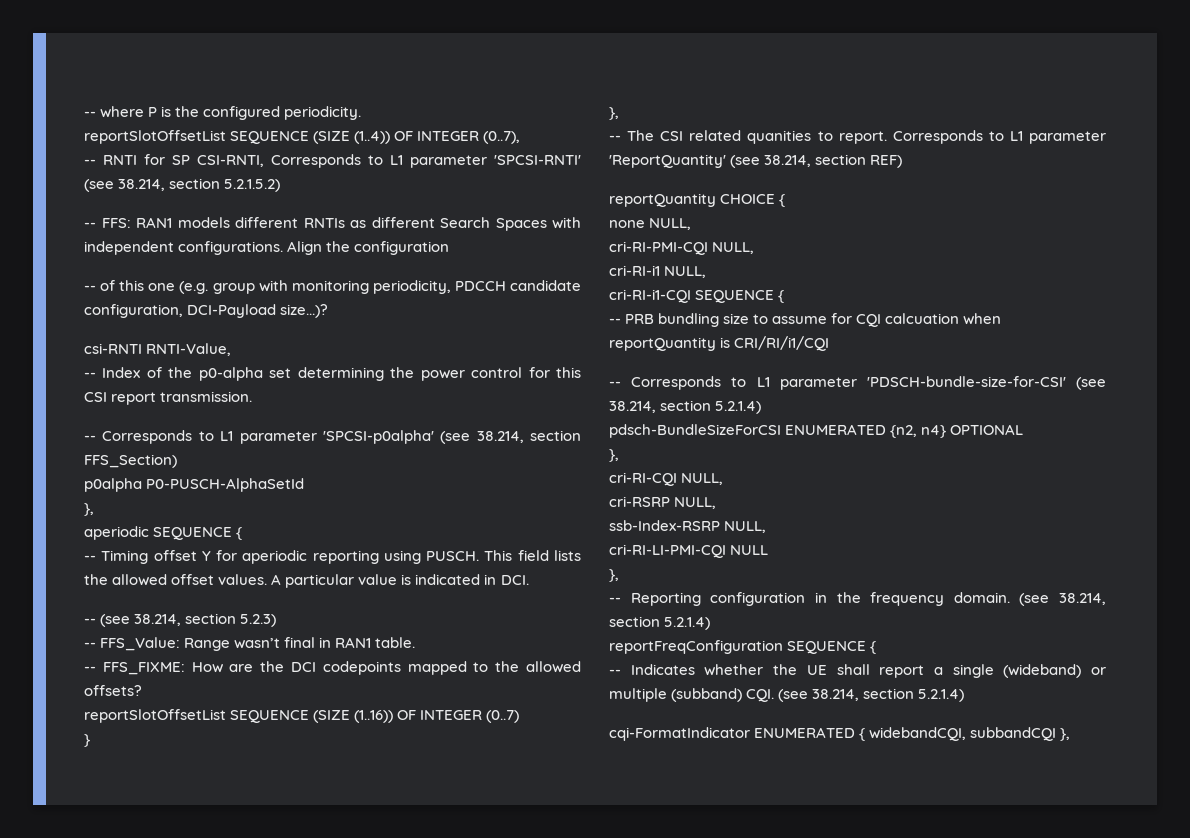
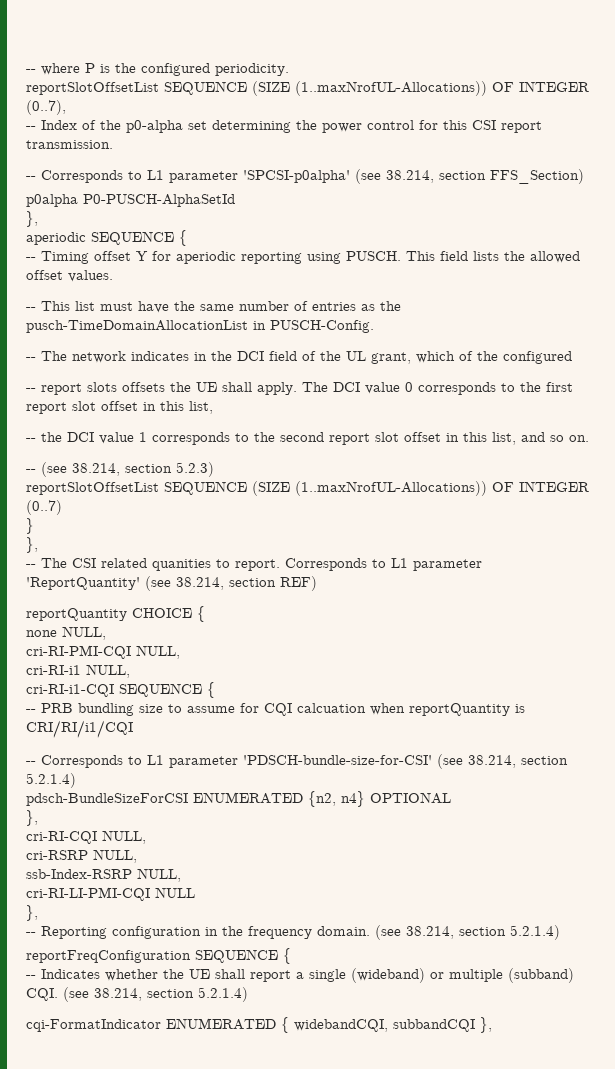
- reportSlotOffsetList SEQUENCE (SIZE (1..4)) OF INTEGER (0..7),
+ reportSlotOffsetList SEQUENCE (SIZE (1..maxNrofUL-Allocations)) OF INTEGER (0..7),
- -- RNTI for SP CSI-RNTI, Corresponds to L1 parameter 'SPCSI-RNTI' (see 38.214, section 5.2.1.5.2)
- -- FFS: RAN1 models different RNTIs as different Search Spaces with independent configurations. Align the configuration
- -- of this one (e.g. group with monitoring periodicity, PDCCH candidate configuration, DCI-Payload size...)?
- csi-RNTI RNTI-Value,
- This field lists the allowed offset values. A particular value is indicated in DCI.
+ This field lists the allowed offset values.
+ -- This list must have the same number of entries as the pusch-TimeDomainAllocationList in PUSCH-Config.
+ -- The network indicates in the DCI field of the UL grant, which of the configured
+ -- report slots offsets the UE shall apply. The DCI value 0 corresponds to the first report slot offset in this list,
+ -- the DCI value 1 corresponds to the second report slot offset in this list, and so on.
- -- FFS_Value: Range wasn’t final in RAN1 table.
- -- FFS_FIXME: How are the DCI codepoints mapped to the allowed offsets?
- reportSlotOffsetList SEQUENCE (SIZE (1..16)) OF INTEGER (0..7)
+ reportSlotOffsetList SEQUENCE (SIZE (1..maxNrofUL-Allocations)) OF INTEGER (0..7)

